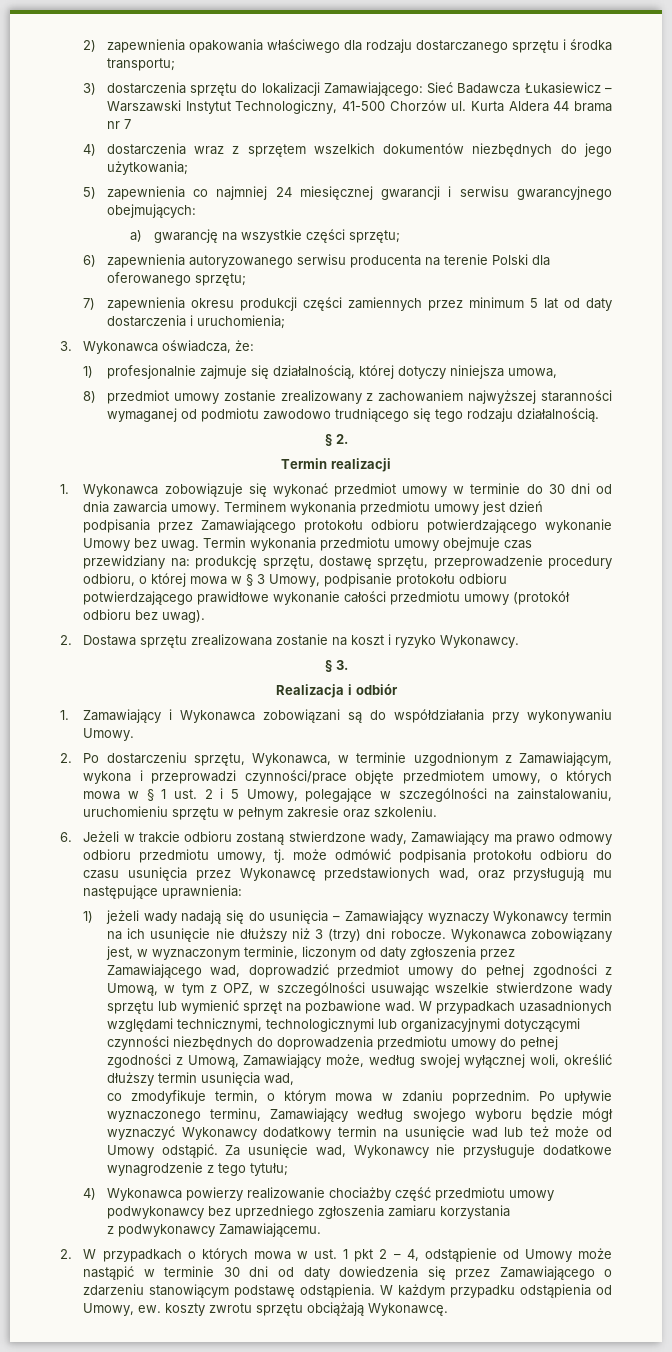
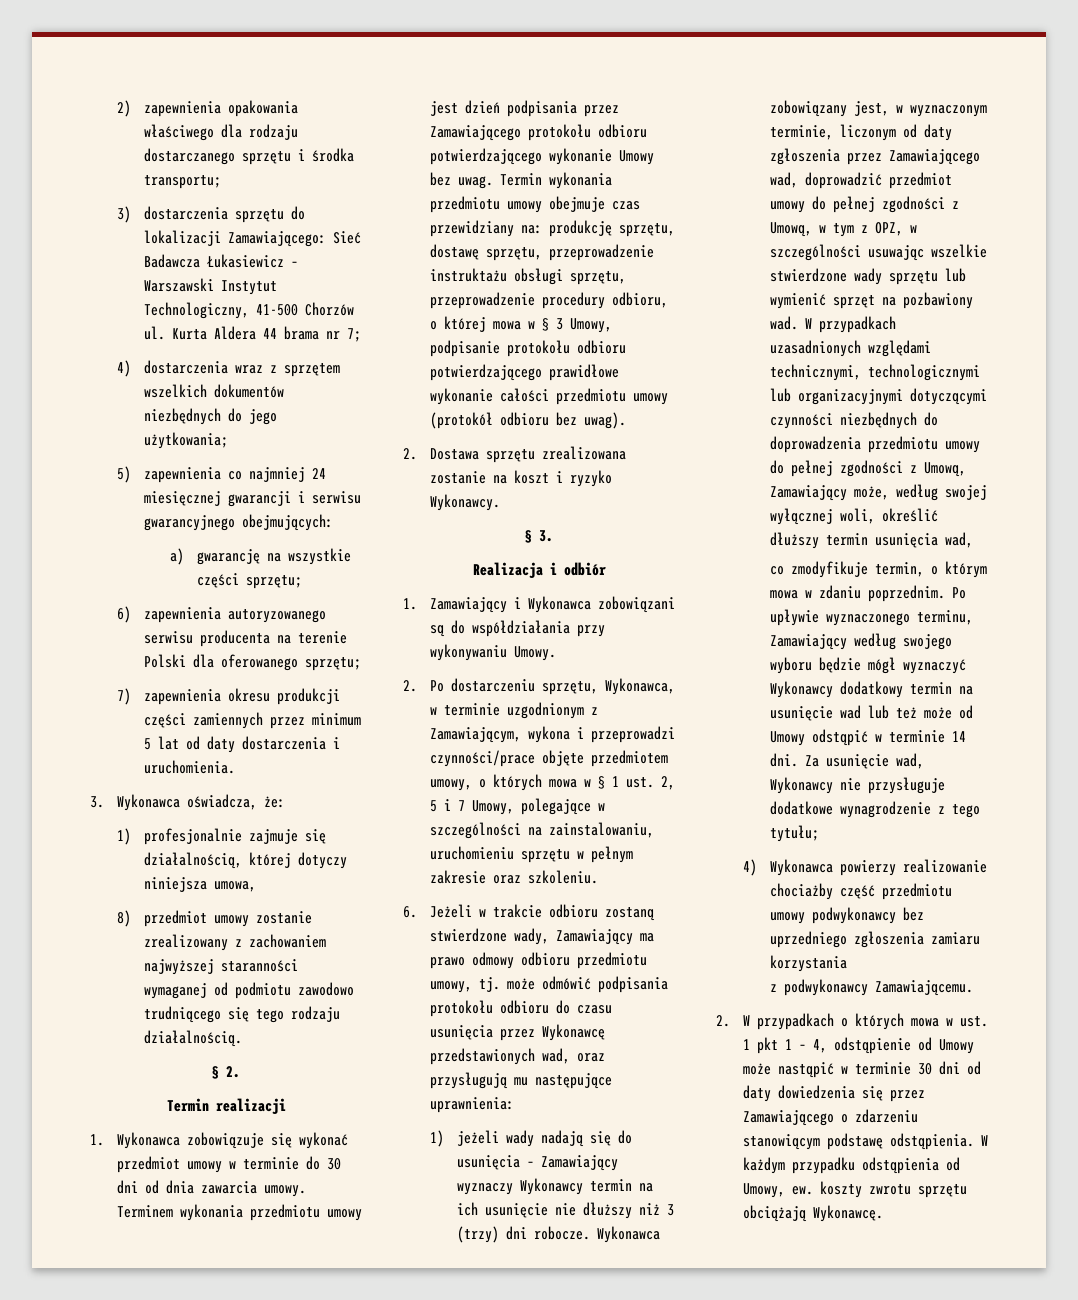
- Kurta Aldera 44 brama nr 7
+ Kurta Aldera 44 brama nr 7;
- 7) zapewnienia okresu produkcji części zamiennych przez minimum 5 lat od daty dostarczenia i uruchomienia;
+ 7) zapewnienia okresu produkcji części zamiennych przez minimum 5 lat od daty dostarczenia i uruchomienia.
- Termin wykonania przedmiotu umowy obejmuje czas przewidziany na: produkcję sprzętu, dostawę sprzętu, przeprowadzenie procedury odbioru, o której mowa w § 3 Umowy, podpisanie protokołu odbioru potwierdzającego prawidłowe wykonanie całości przedmiotu umowy (protokół odbioru bez uwag).
+ Termin wykonania przedmiotu umowy obejmuje czas przewidziany na: produkcję sprzętu, dostawę sprzętu, przeprowadzenie instruktażu obsługi sprzętu, przeprowadzenie procedury odbioru, o której mowa w § 3 Umowy, podpisanie protokołu odbioru potwierdzającego prawidłowe wykonanie całości przedmiotu umowy (protokół odbioru bez uwag).
- 2. Po dostarczeniu sprzętu, Wykonawca, w terminie uzgodnionym z Zamawiającym, wykona i przeprowadzi czynności/prace objęte przedmiotem umowy, o których mowa w § 1 ust. 2 i 5 Umowy, polegające w szczególności na zainstalowaniu, uruchomieniu sprzętu w pełnym zakresie oraz szkoleniu.
+ 2. Po dostarczeniu sprzętu, Wykonawca, w terminie uzgodnionym z Zamawiającym, wykona i przeprowadzi czynności/prace objęte przedmiotem umowy, o których mowa w § 1 ust. 2, 5 i 7 Umowy, polegające w szczególności na zainstalowaniu, uruchomieniu sprzętu w pełnym zakresie oraz szkoleniu.
- Wykonawca zobowiązany jest, w wyznaczonym terminie, liczonym od daty zgłoszenia przez Zamawiającego wad, doprowadzić przedmiot umowy do pełnej zgodności z Umową, w tym z OPZ, w szczególności usuwając wszelkie stwierdzone wady sprzętu lub wymienić sprzęt na pozbawione wad.
+ Wykonawca zobowiązany jest, w wyznaczonym terminie, liczonym od daty zgłoszenia przez Zamawiającego wad, doprowadzić przedmiot umowy do pełnej zgodności z Umową, w tym z OPZ, w szczególności usuwając wszelkie stwierdzone wady sprzętu lub wymienić sprzęt na pozbawiony wad.
- Po upływie wyznaczonego terminu, Zamawiający według swojego wyboru będzie mógł wyznaczyć Wykonawcy dodatkowy termin na usunięcie wad lub też może od Umowy odstąpić.
+ Po upływie wyznaczonego terminu, Zamawiający według swojego wyboru będzie mógł wyznaczyć Wykonawcy dodatkowy termin na usunięcie wad lub też może od Umowy odstąpić w terminie 14 dni.
- 2. W przypadkach o których mowa w ust. 1 pkt 2 – 4, odstąpienie od Umowy może nastąpić w terminie 30 dni od daty dowiedzenia się przez Zamawiającego o zdarzeniu stanowiącym podstawę odstąpienia.
+ 2. W przypadkach o których mowa w ust. 1 pkt 1 – 4, odstąpienie od Umowy może nastąpić w terminie 30 dni od daty dowiedzenia się przez Zamawiającego o zdarzeniu stanowiącym podstawę odstąpienia.

